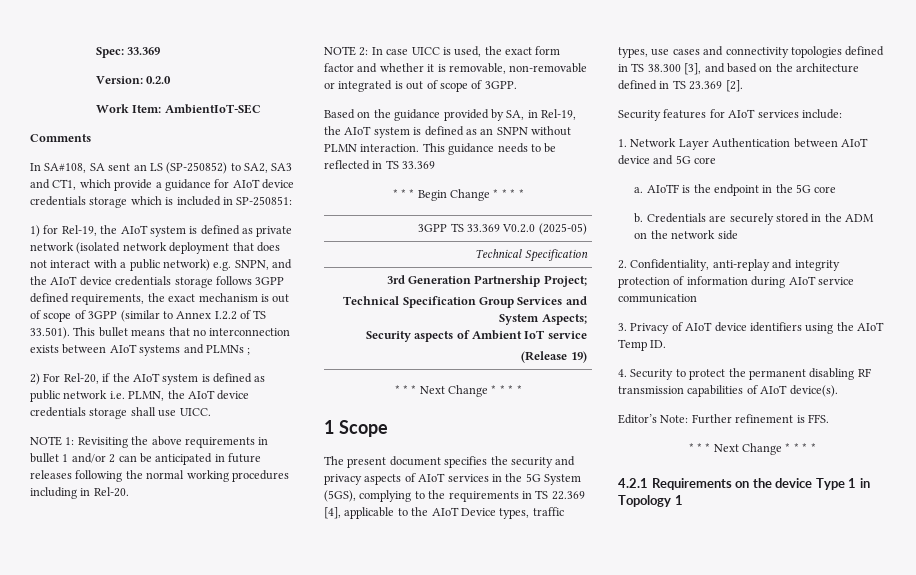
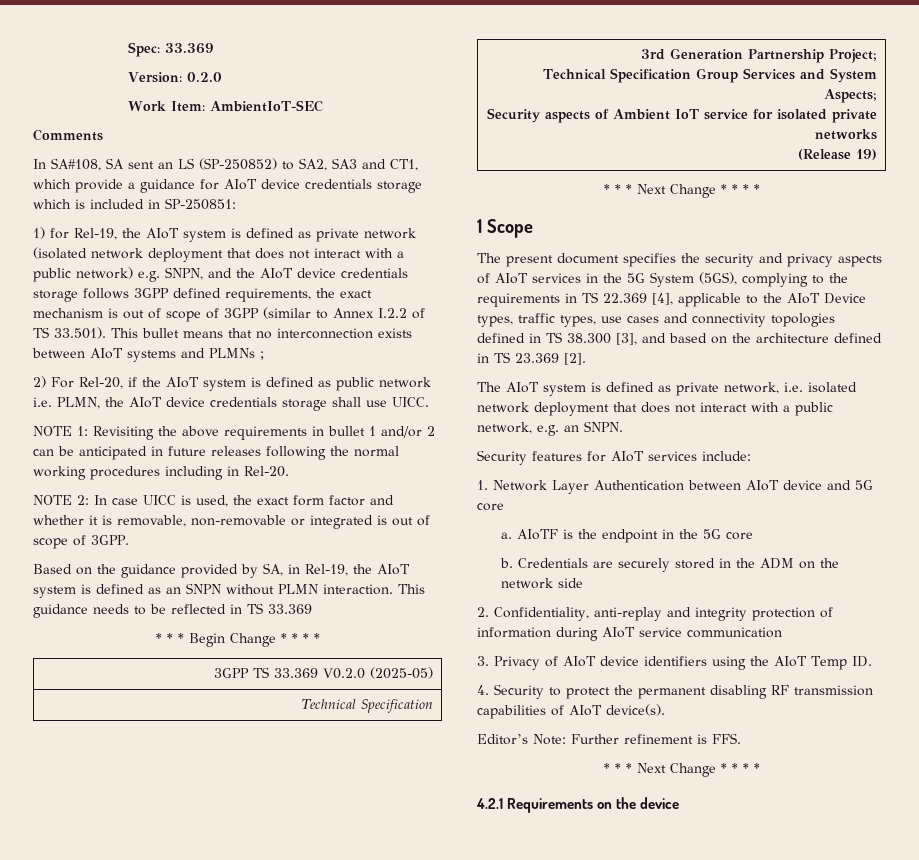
  3rd Generation Partnership Project;
  Technical Specification Group Services and System Aspects;
- Security aspects of Ambient IoT service
+ Security aspects of Ambient IoT service for isolated private networks
+ The AIoT system is defined as private network, i.e. isolated network deployment that does not interact with a public network, e.g. an SNPN.
- 4.2.1 Requirements on the device Type 1 in Topology 1
+ 4.2.1 Requirements on the device

